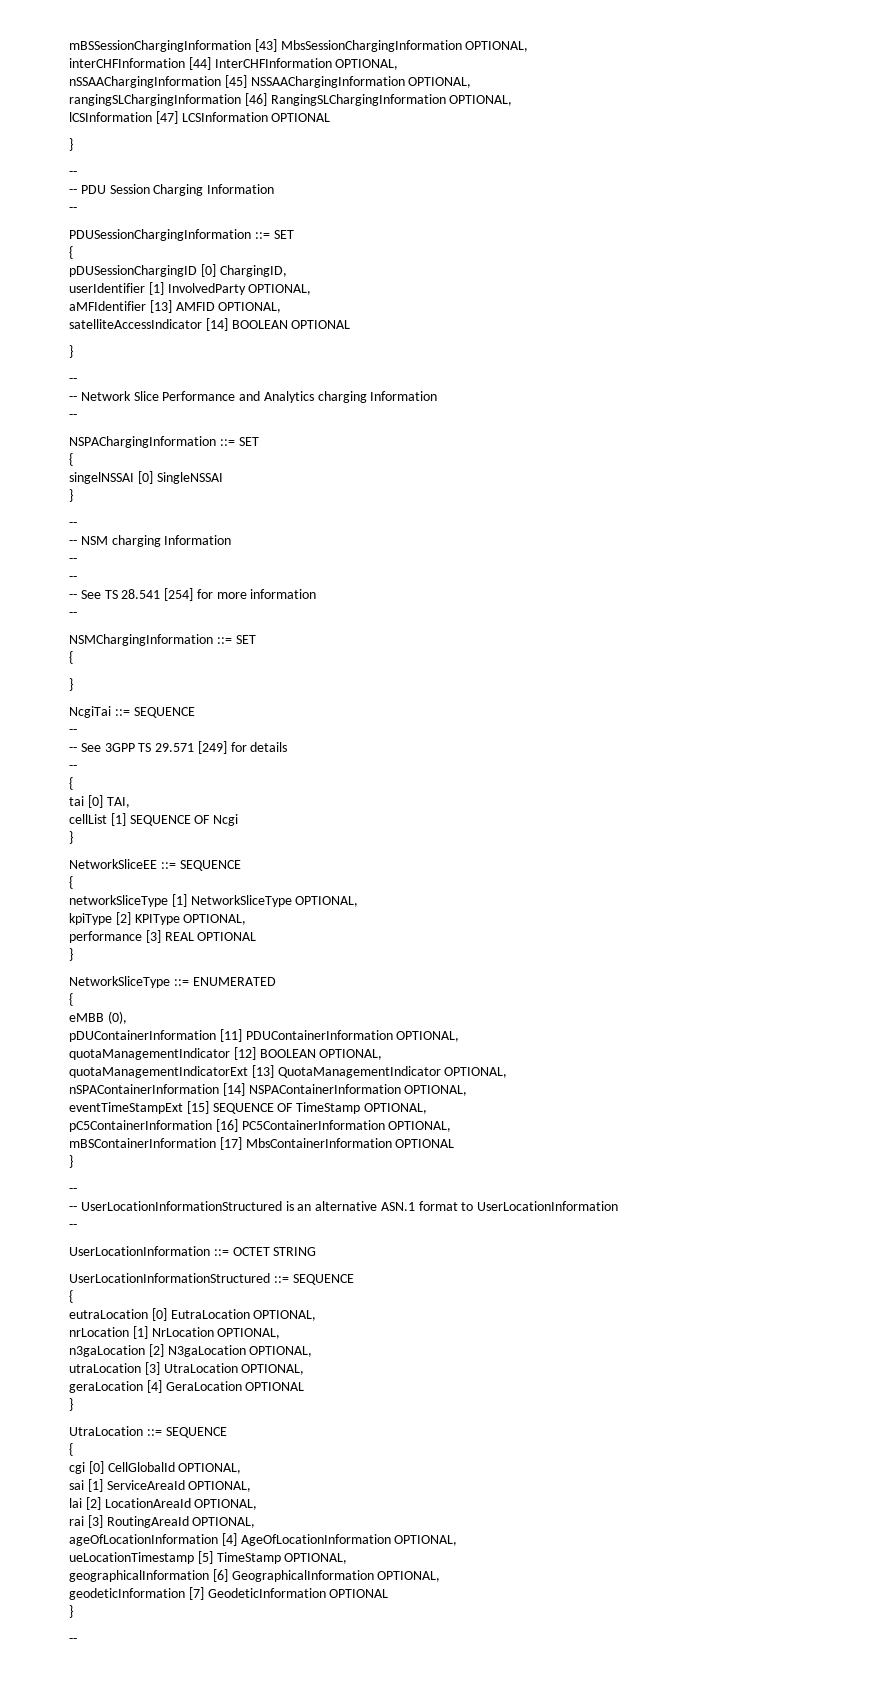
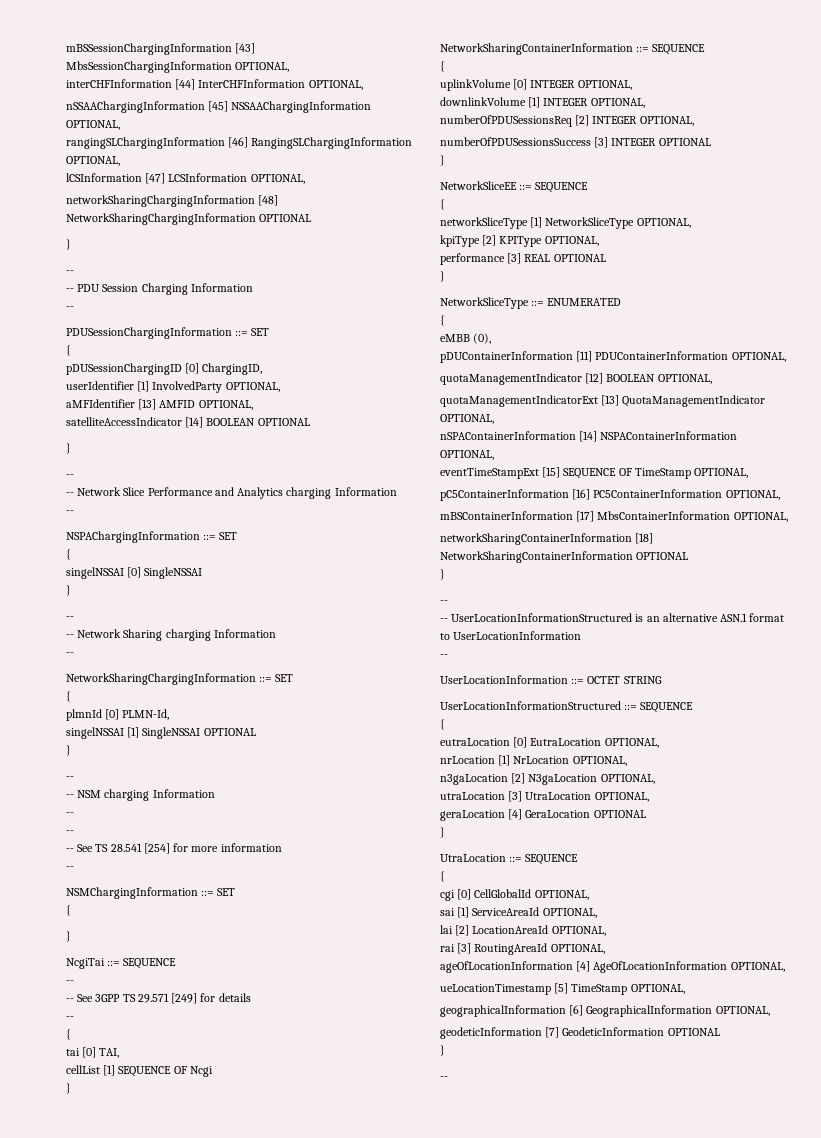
- lCSInformation [47] LCSInformation OPTIONAL
+ lCSInformation [47] LCSInformation OPTIONAL,
+ networkSharingChargingInformation [48] NetworkSharingChargingInformation OPTIONAL
+ -- Network Sharing charging Information
+ --
+ NetworkSharingChargingInformation ::= SET
+ {
+ plmnId [0] PLMN-Id,
+ singelNSSAI [1] SingleNSSAI OPTIONAL
+ }
+ --
+ NetworkSharingContainerInformation ::= SEQUENCE
+ {
+ uplinkVolume [0] INTEGER OPTIONAL,
+ downlinkVolume [1] INTEGER OPTIONAL,
+ numberOfPDUSessionsReq [2] INTEGER OPTIONAL,
+ numberOfPDUSessionsSuccess [3] INTEGER OPTIONAL
+ }
- mBSContainerInformation [17] MbsContainerInformation OPTIONAL
+ mBSContainerInformation [17] MbsContainerInformation OPTIONAL,
+ networkSharingContainerInformation [18] NetworkSharingContainerInformation OPTIONAL

